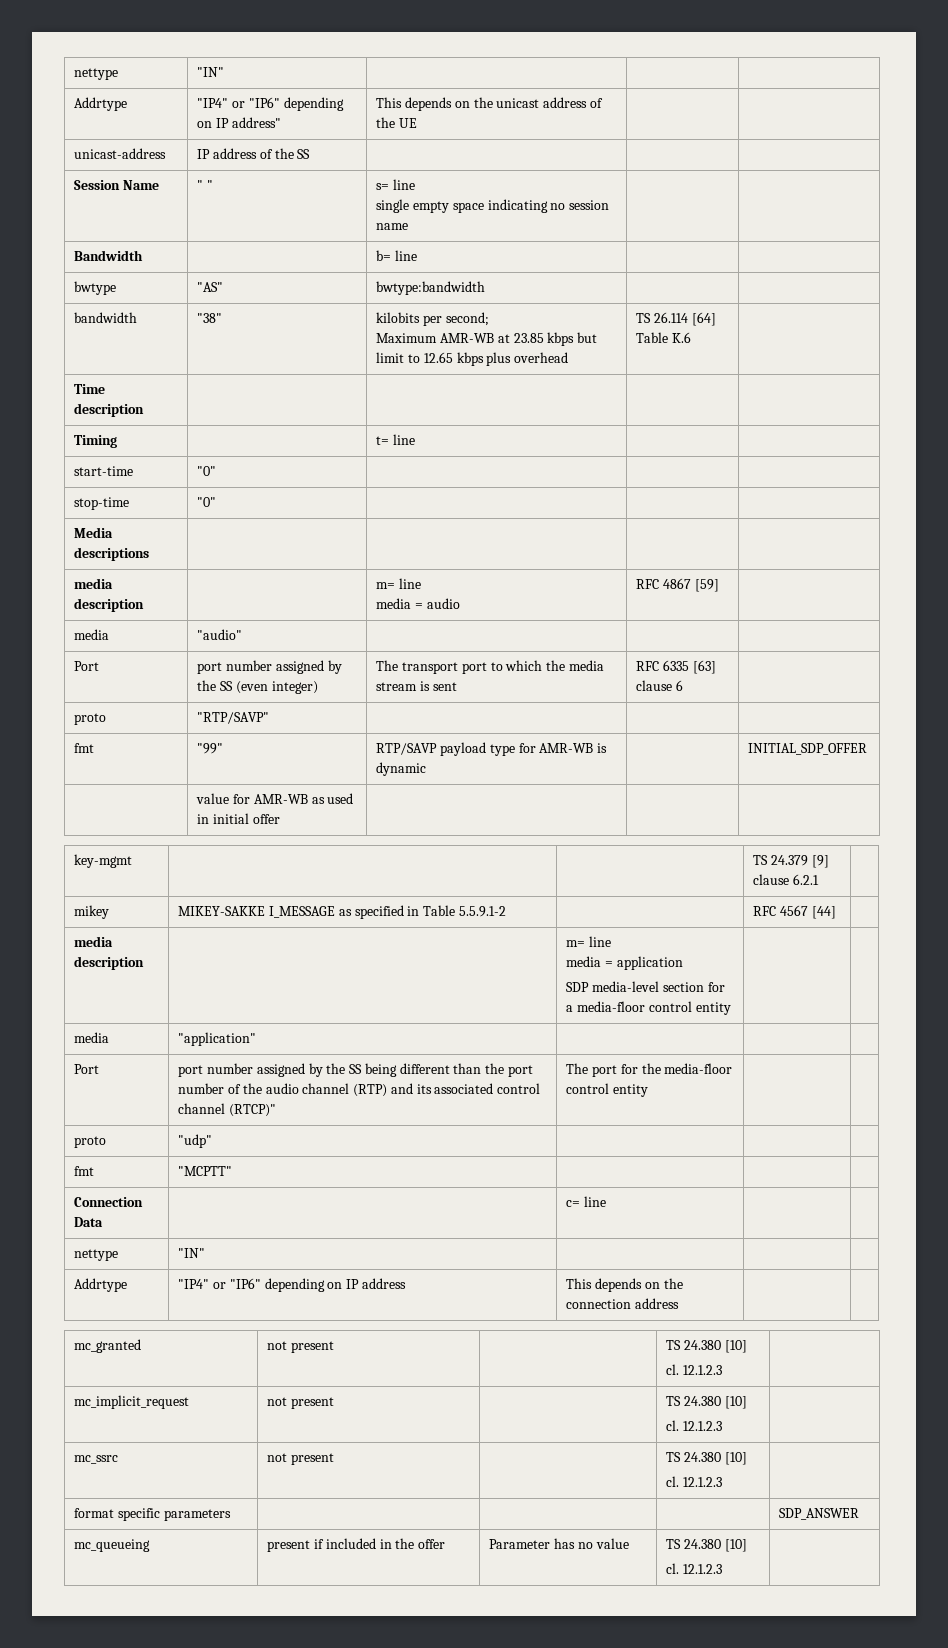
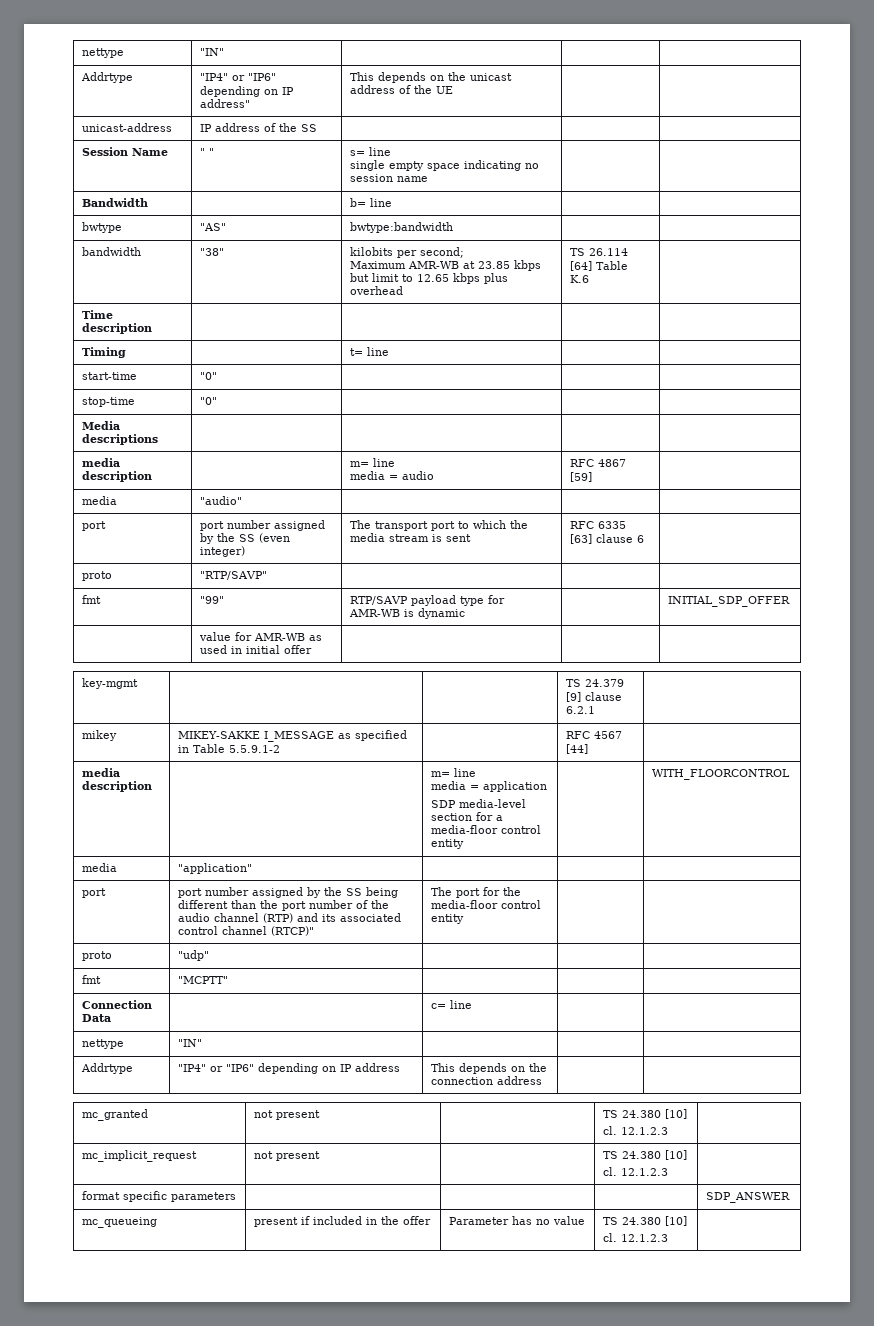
- Port | port number assigned by the SS (even integer) | The transport port to which the media stream is sent | RFC 6335 [63] clause 6 |
+ port | port number assigned by the SS (even integer) | The transport port to which the media stream is sent | RFC 6335 [63] clause 6 |
  mikey | MIKEY-SAKKE I_MESSAGE as specified in Table 5.5.9.1-2 | | RFC 4567 [44] |
  media description | | m= line
  media = application
- SDP media-level section for a media-floor control entity | |
+ SDP media-level section for a media-floor control entity | | WITH_FLOORCONTROL
- Port | port number assigned by the SS being different than the port number of the audio channel (RTP) and its associated control channel (RTCP)" | The port for the media-floor control entity | |
+ port | port number assigned by the SS being different than the port number of the audio channel (RTP) and its associated control channel (RTCP)" | The port for the media-floor control entity | |
- mc_ssrc | not present | | TS 24.380 [10]
- cl. 12.1.2.3 |

